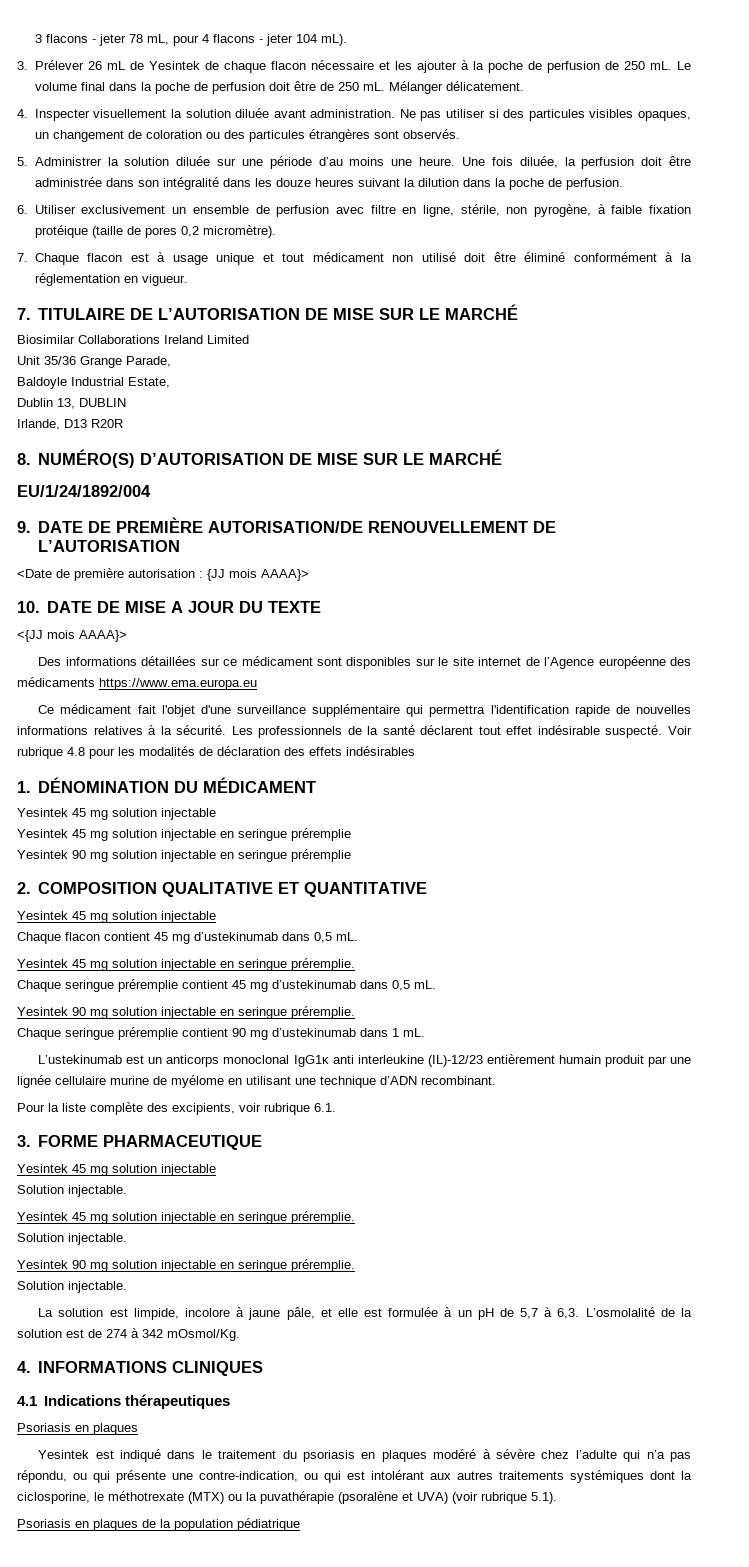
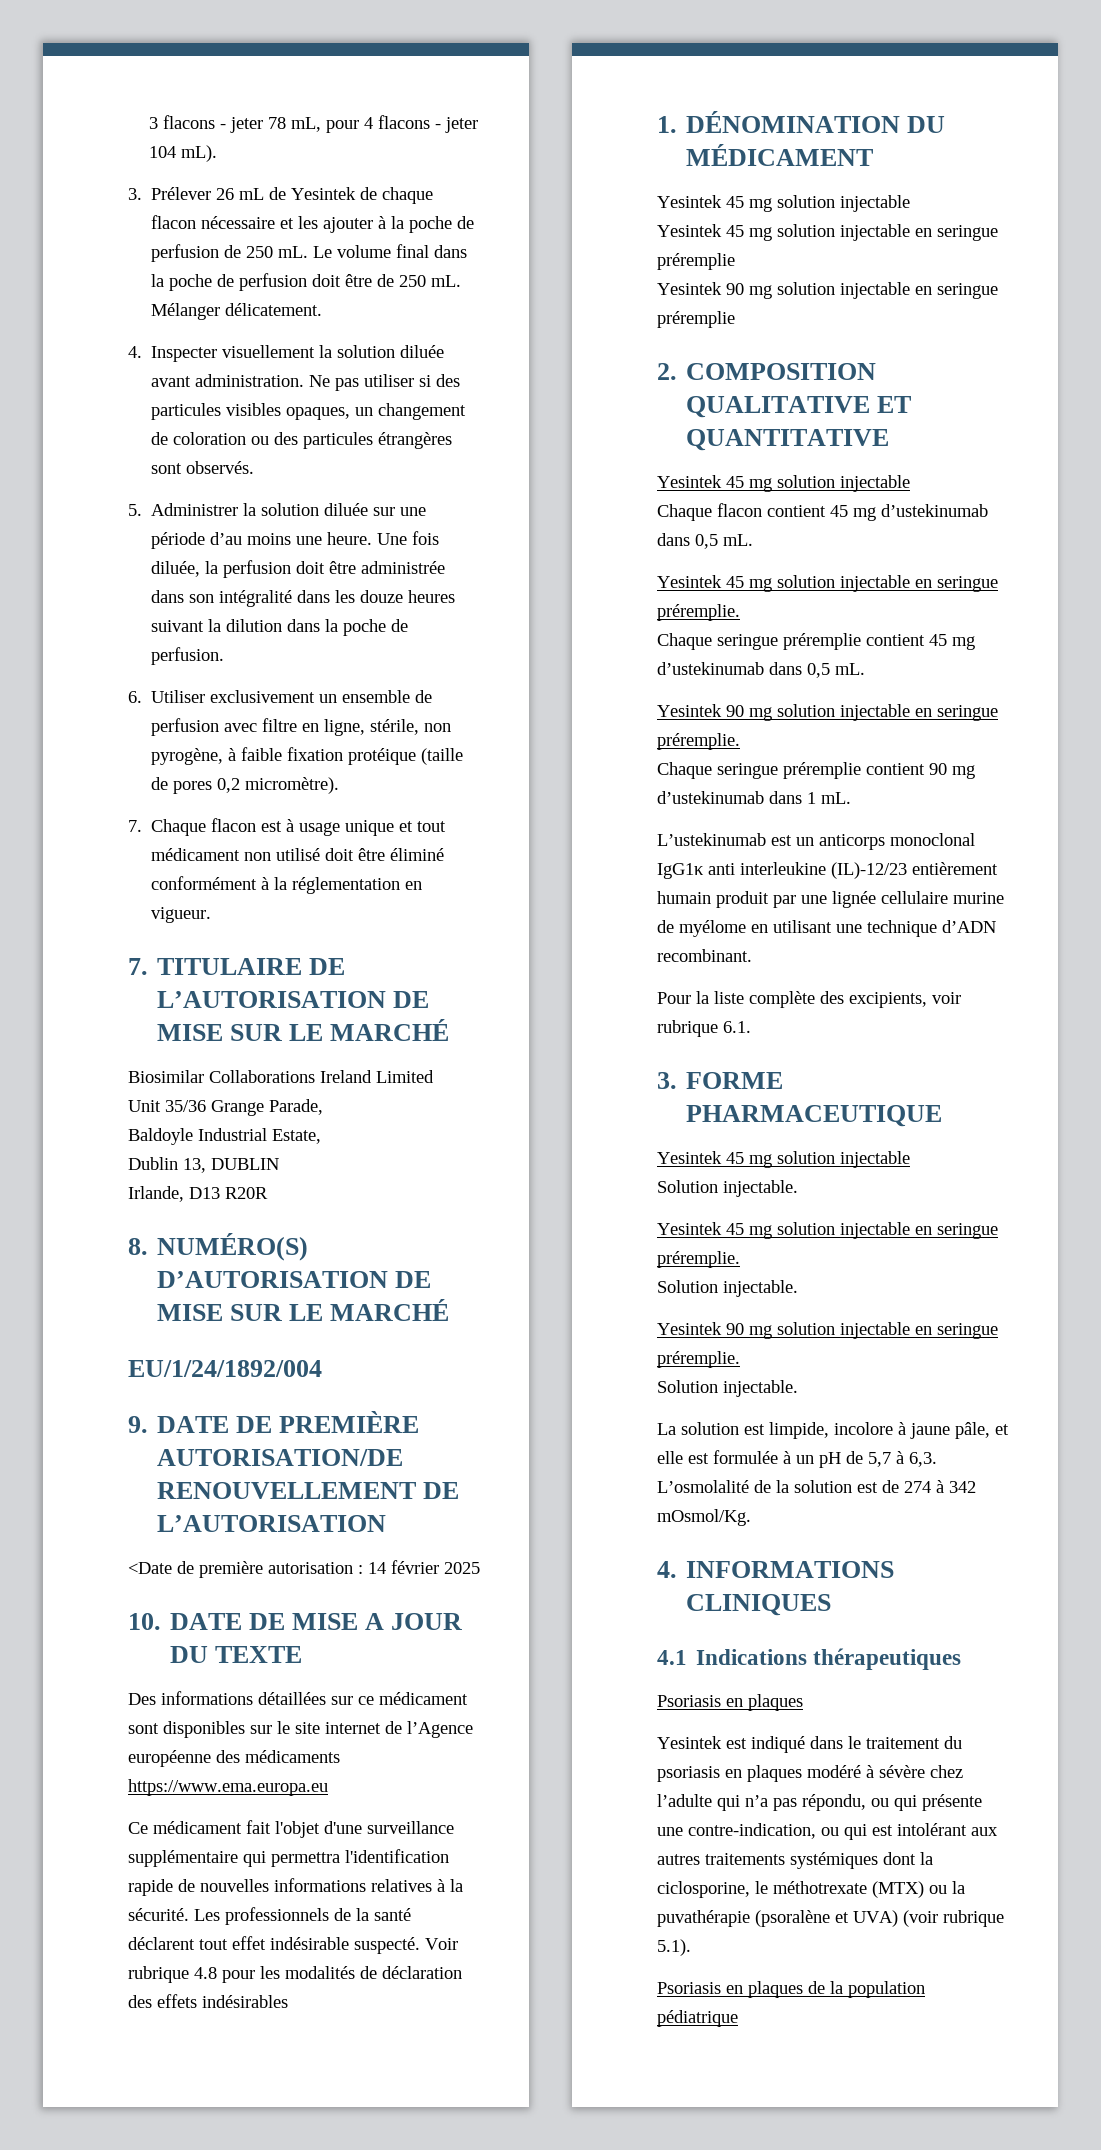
- <Date de première autorisation : {JJ mois AAAA}>
+ <Date de première autorisation : 14 février 2025
- <{JJ mois AAAA}>

